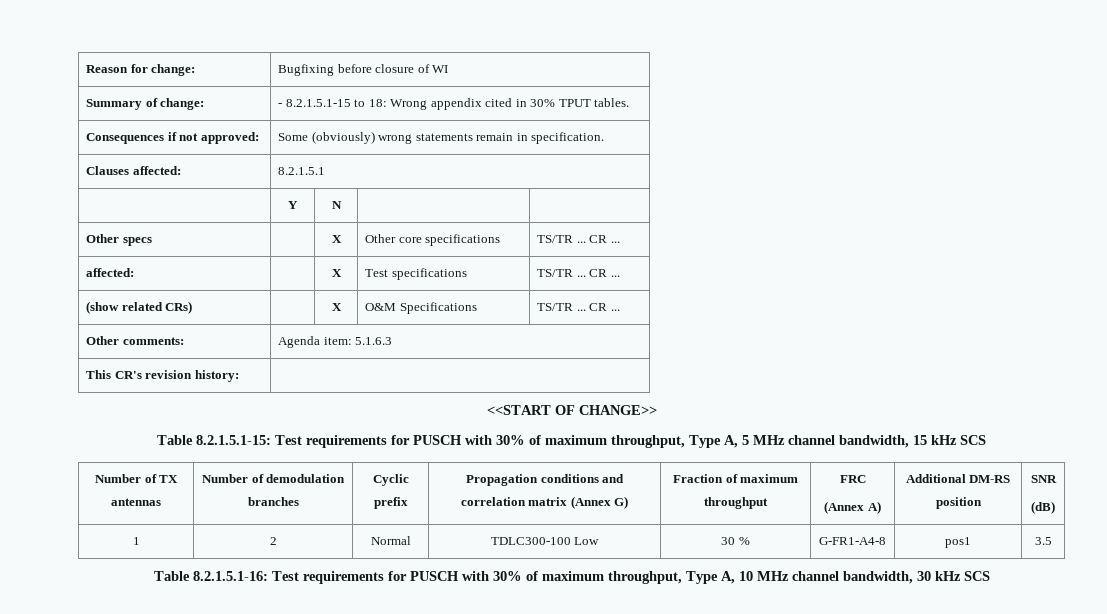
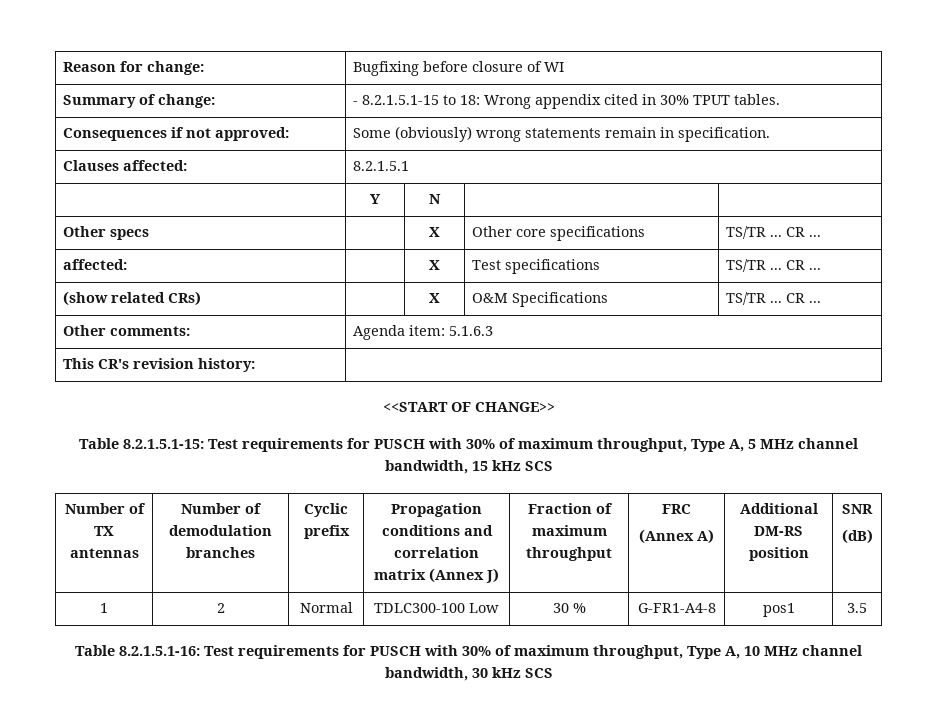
- Number of TX antennas | Number of demodulation branches | Cyclic prefix | Propagation conditions and correlation matrix (Annex G) | Fraction of maximum throughput | FRC
+ Number of TX antennas | Number of demodulation branches | Cyclic prefix | Propagation conditions and correlation matrix (Annex J) | Fraction of maximum throughput | FRC

